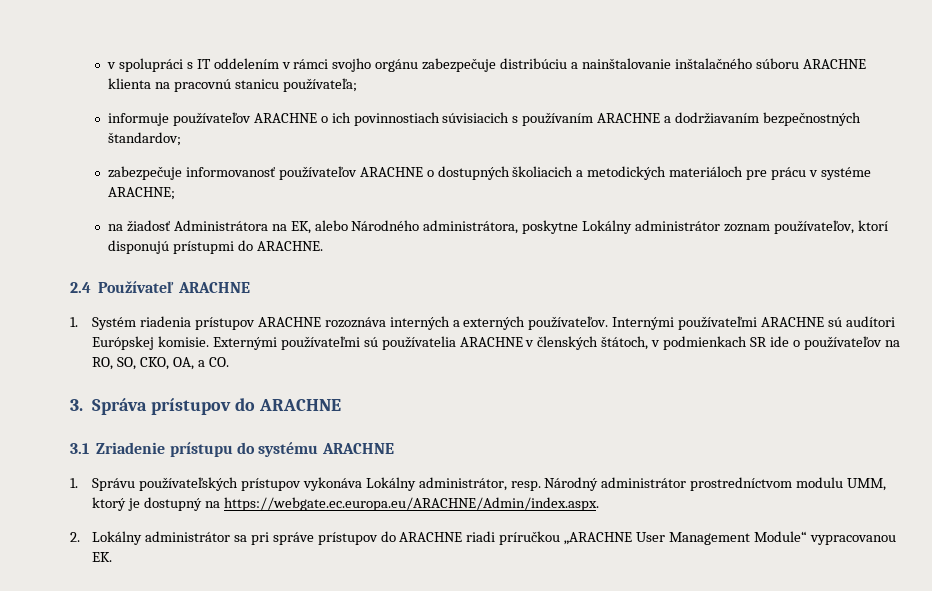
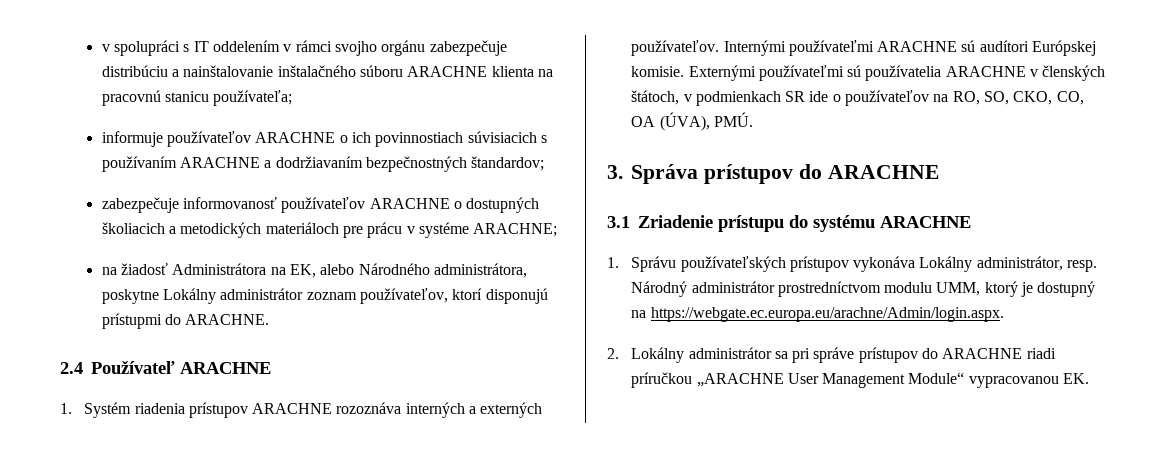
- Externými používateľmi sú používatelia ARACHNE v členských štátoch, v podmienkach SR ide o používateľov na RO, SO, CKO, OA, a CO.
+ Externými používateľmi sú používatelia ARACHNE v členských štátoch, v podmienkach SR ide o používateľov na RO, SO, CKO, CO, OA (ÚVA), PMÚ.
- 1. Správu používateľských prístupov vykonáva Lokálny administrátor, resp. Národný administrátor prostredníctvom modulu UMM, ktorý je dostupný na https://webgate.ec.europa.eu/ARACHNE/Admin/index.aspx.
+ 1. Správu používateľských prístupov vykonáva Lokálny administrátor, resp. Národný administrátor prostredníctvom modulu UMM, ktorý je dostupný na https://webgate.ec.europa.eu/arachne/Admin/login.aspx.

